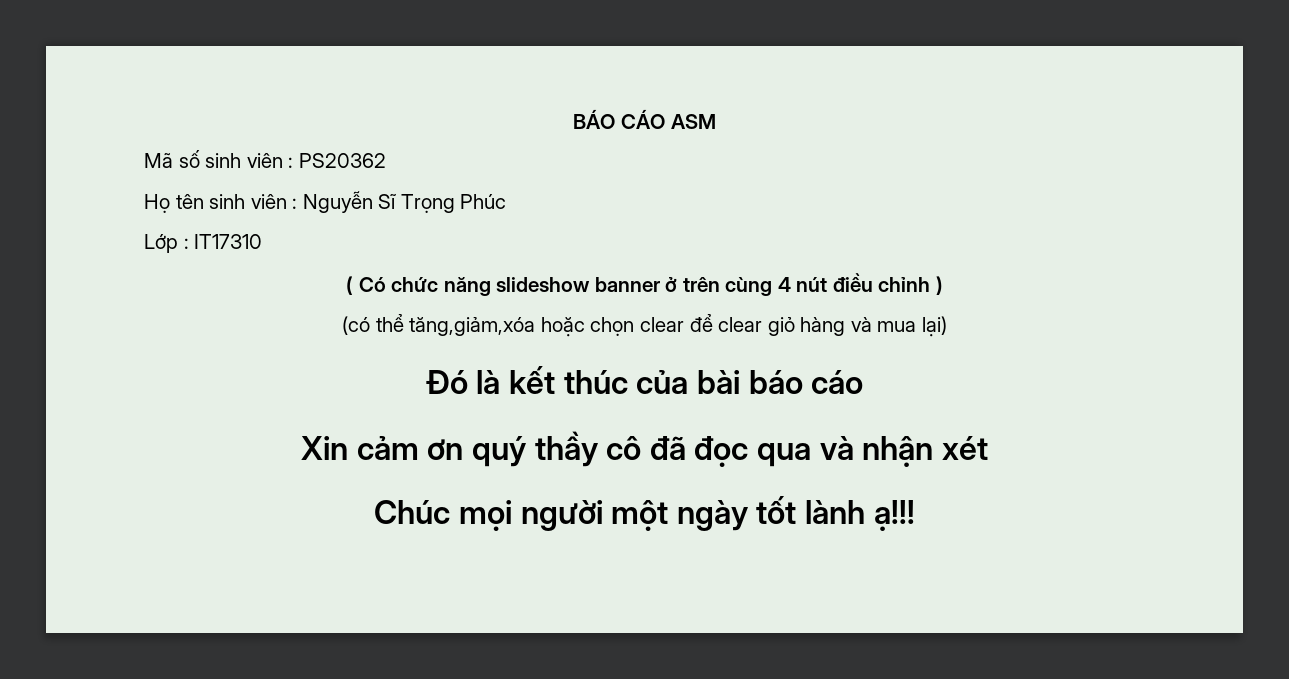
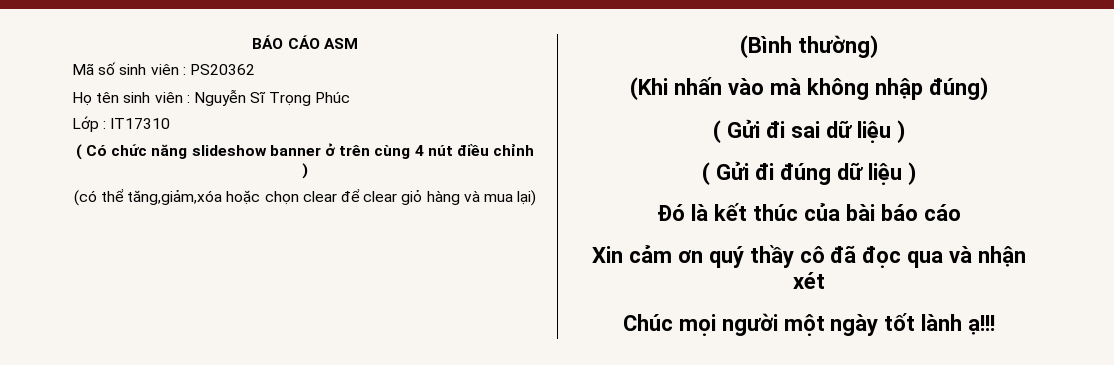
+ (Bình thường)
+ (Khi nhấn vào mà không nhập đúng)
+ ( Gửi đi sai dữ liệu )
+ ( Gửi đi đúng dữ liệu )

